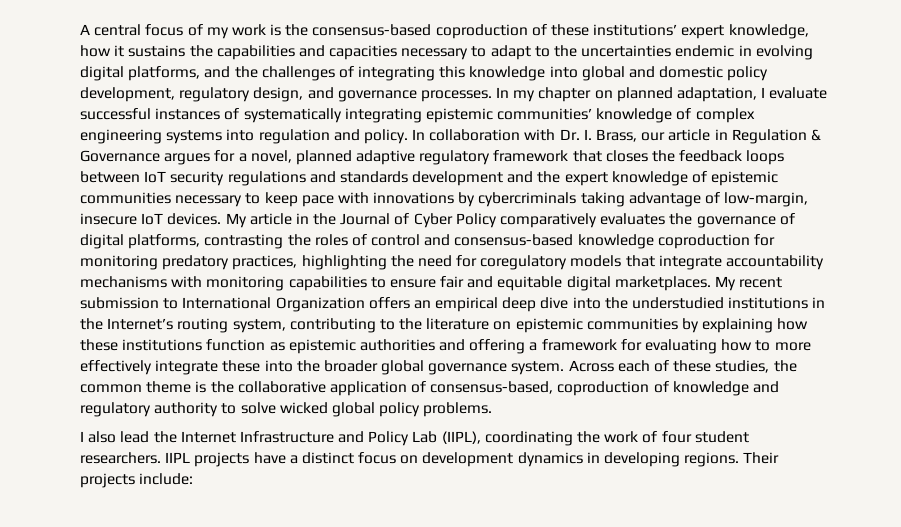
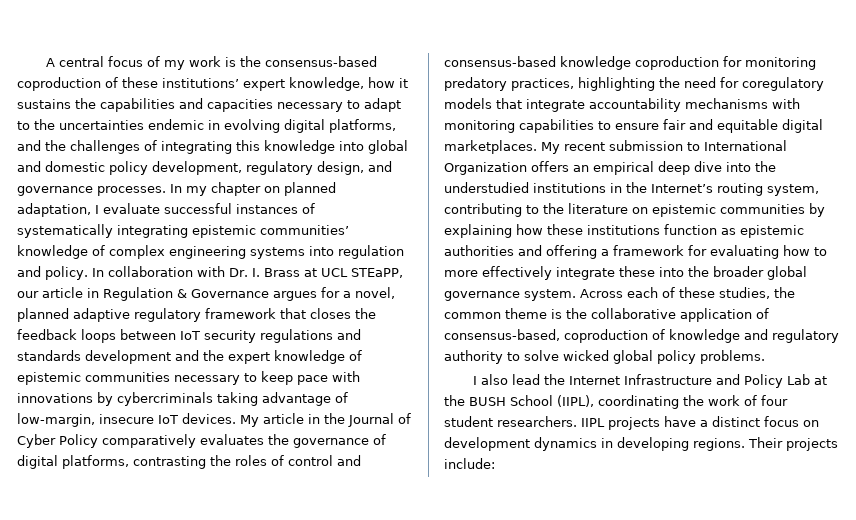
- In collaboration with Dr. I. Brass, our article in Regulation & Governance argues for a novel, planned adaptive regulatory framework that closes the feedback loops between IoT security regulations and standards development and the expert knowledge of epistemic communities necessary to keep pace with innovations by cybercriminals taking advantage of low-margin, insecure IoT devices.
+ In collaboration with Dr. I. Brass at UCL STEaPP, our article in Regulation & Governance argues for a novel, planned adaptive regulatory framework that closes the feedback loops between IoT security regulations and standards development and the expert knowledge of epistemic communities necessary to keep pace with innovations by cybercriminals taking advantage of low-margin, insecure IoT devices.
- I also lead the Internet Infrastructure and Policy Lab (IIPL), coordinating the work of four student researchers.
+ I also lead the Internet Infrastructure and Policy Lab at the BUSH School (IIPL), coordinating the work of four student researchers.

